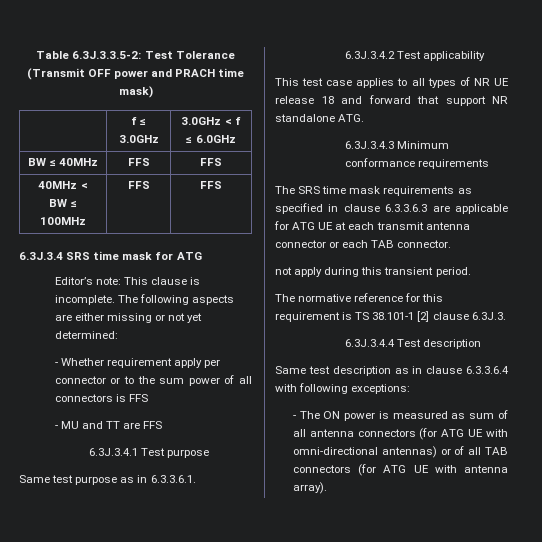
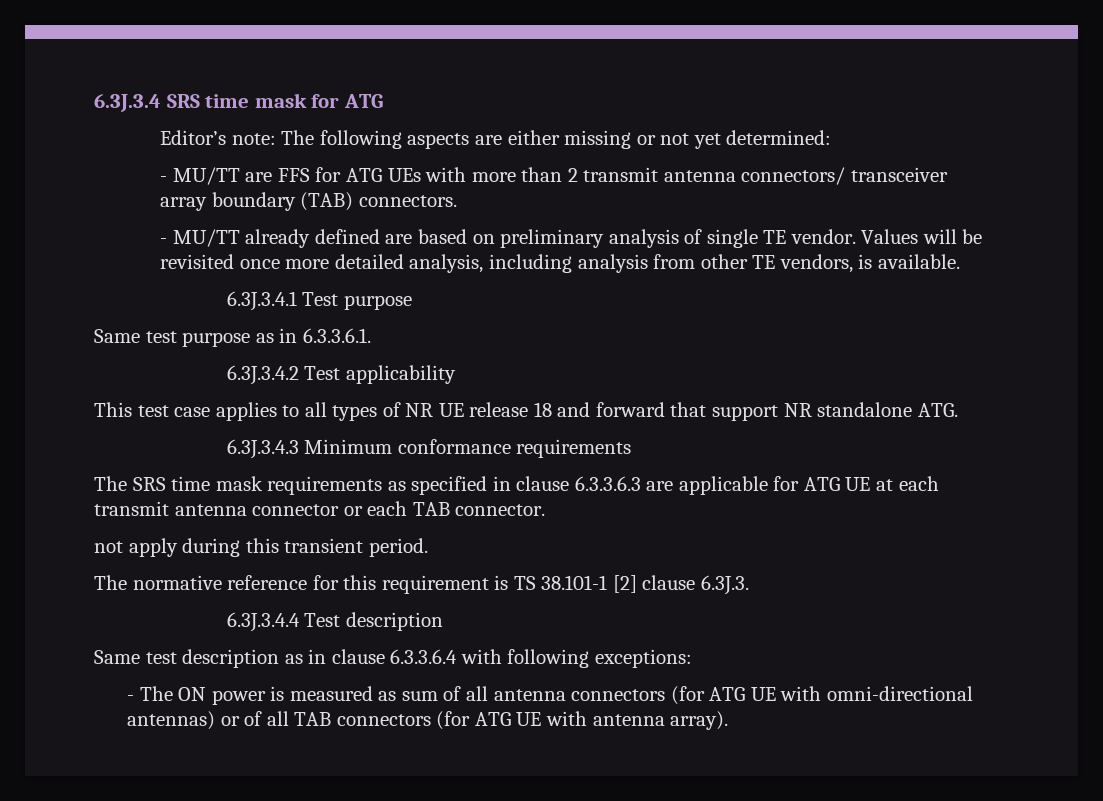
- Table 6.3J.3.3.5-2: Test Tolerance (Transmit OFF power and PRACH time mask)
- | f ≤ 3.0GHz | 3.0GHz < f ≤ 6.0GHz
- BW ≤ 40MHz | FFS | FFS
- 40MHz < BW ≤ 100MHz | FFS | FFS
- Editor’s note: This clause is incomplete. The following aspects are either missing or not yet determined:
+ Editor’s note: The following aspects are either missing or not yet determined:
- - Whether requirement apply per connector or to the sum power of all connectors is FFS
- - MU and TT are FFS
+ - MU/TT are FFS for ATG UEs with more than 2 transmit antenna connectors/ transceiver array boundary (TAB) connectors.
+ - MU/TT already defined are based on preliminary analysis of single TE vendor. Values will be revisited once more detailed analysis, including analysis from other TE vendors, is available.

